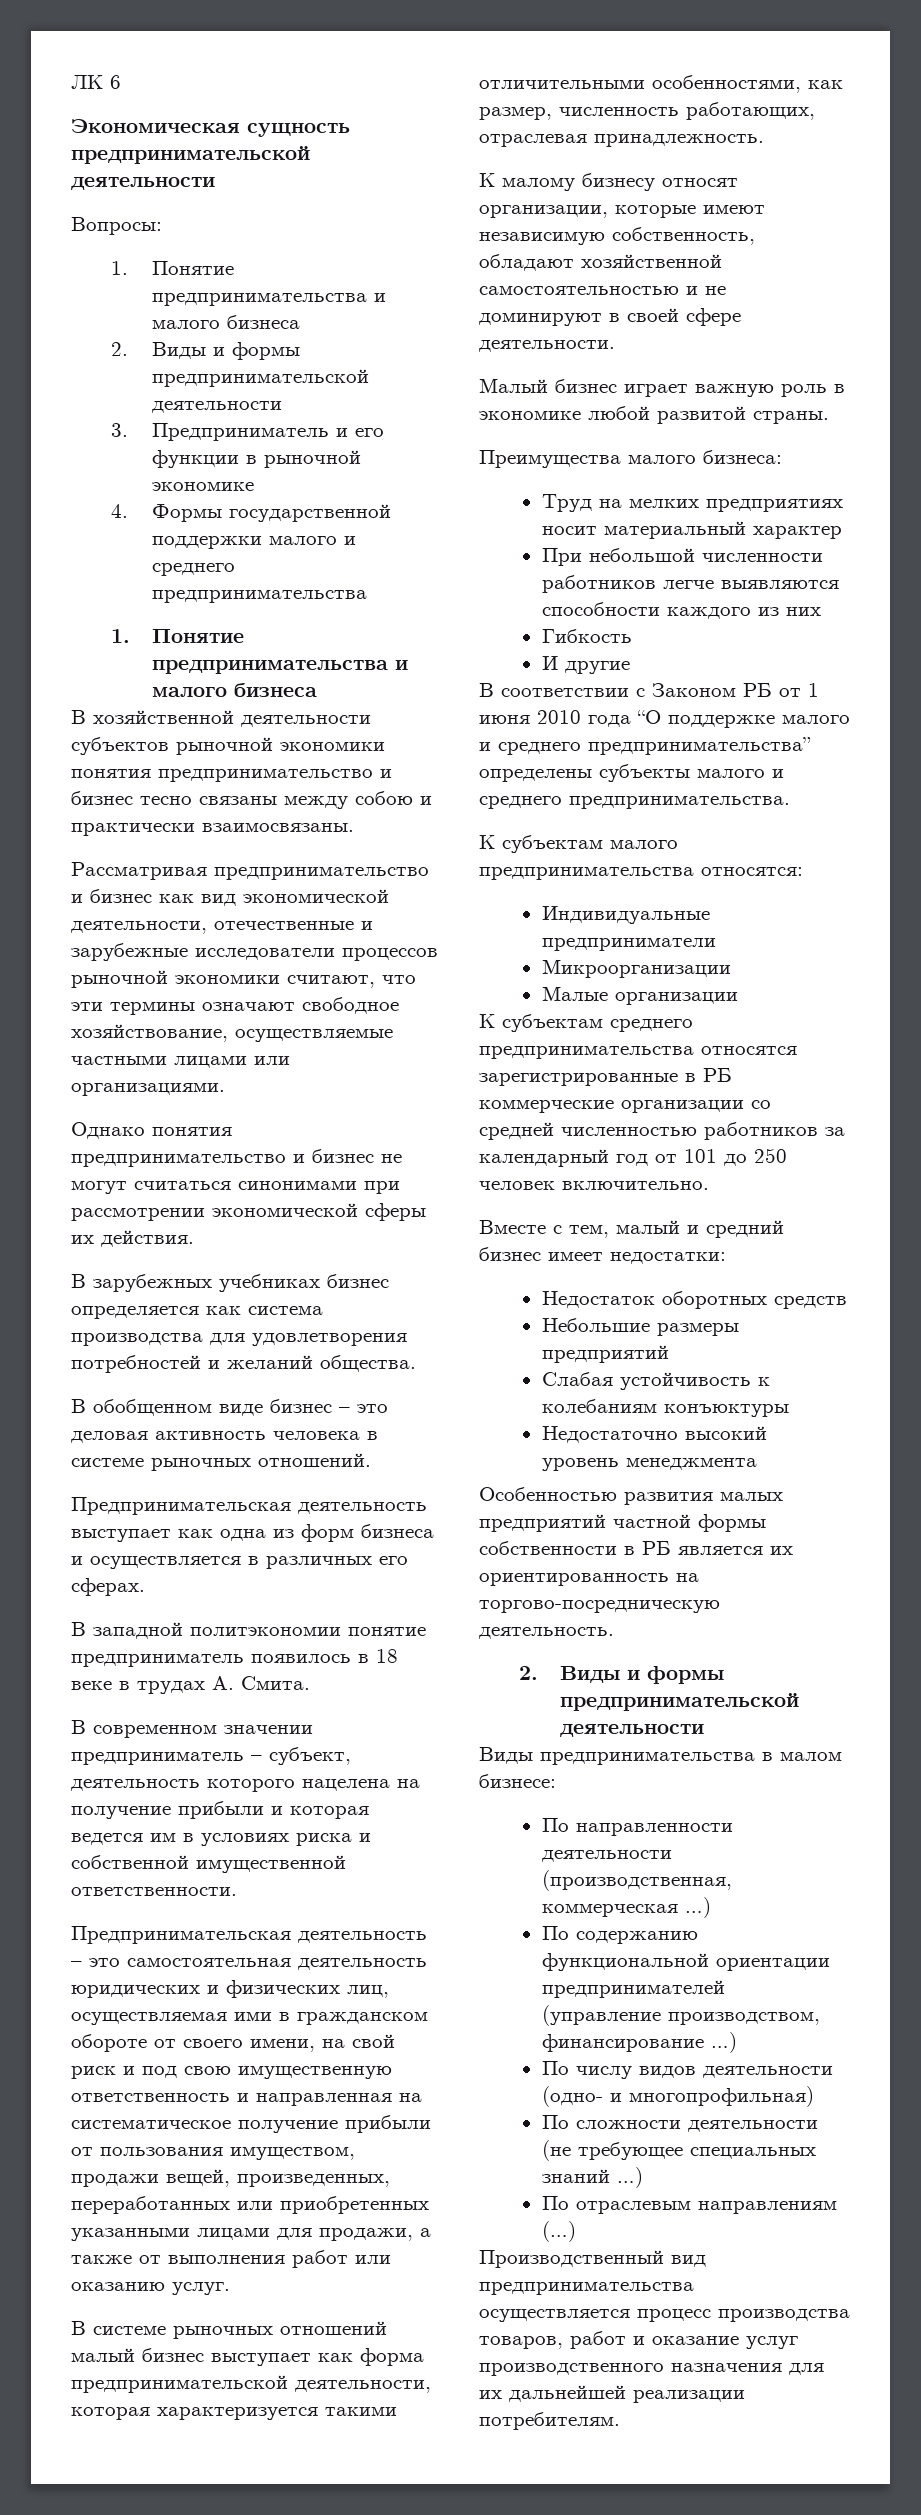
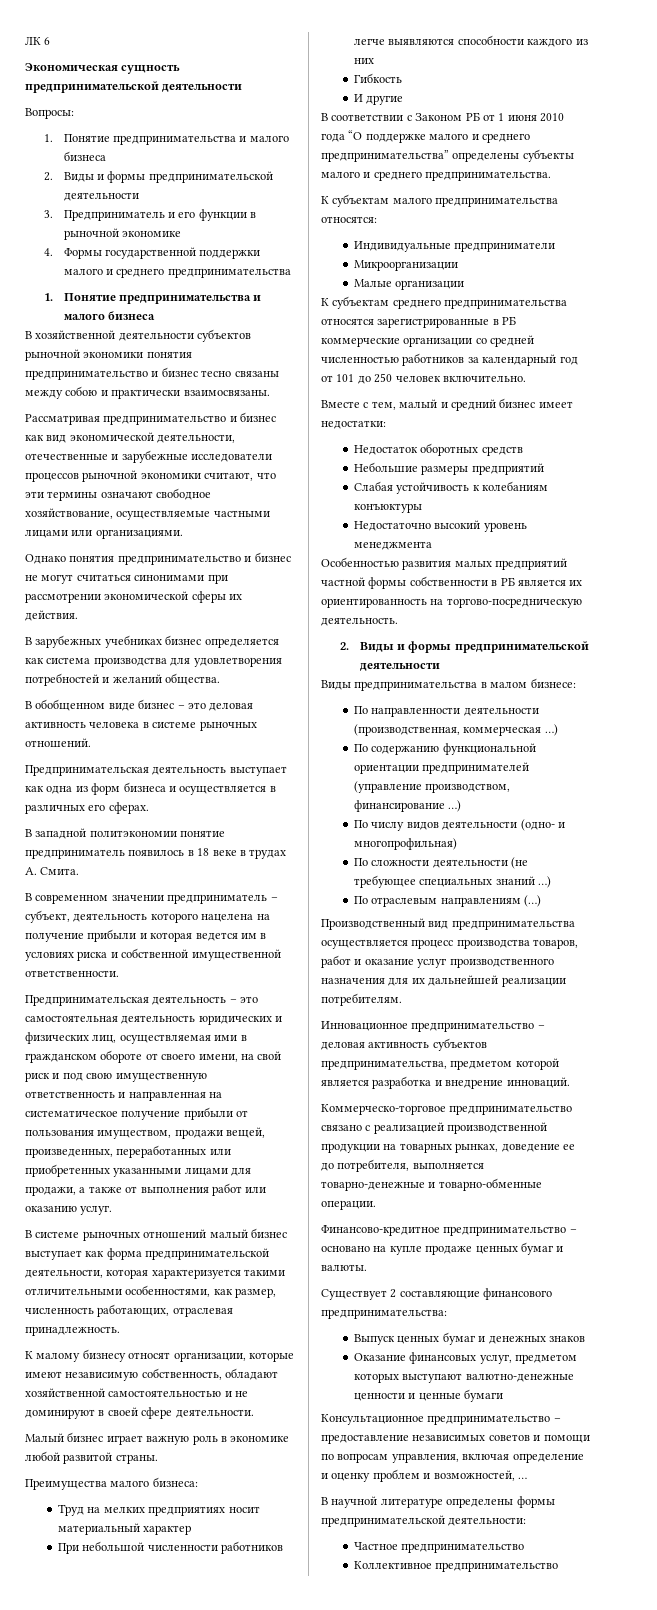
+ Инновационное предпринимательство – деловая активность субъектов предпринимательства, предметом которой является разработка и внедрение инноваций.
+ Коммерческо-торговое предпринимательство связано с реализацией производственной продукции на товарных рынках, доведение ее до потребителя, выполняется товарно-денежные и товарно-обменные операции.
+ Финансово-кредитное предпринимательство – основано на купле продаже ценных бумаг и валюты.
+ Существует 2 составляющие финансового предпринимательства:
+ Выпуск ценных бумаг и денежных знаков
+ Оказание финансовых услуг, предметом которых выступают валютно-денежные ценности и ценные бумаги
+ Консультационное предпринимательство – предоставление независимых советов и помощи по вопросам управления, включая определение и оценку проблем и возможностей, …
+ В научной литературе определены формы предпринимательской деятельности:
+ Частное предпринимательство
+ Коллективное предпринимательство

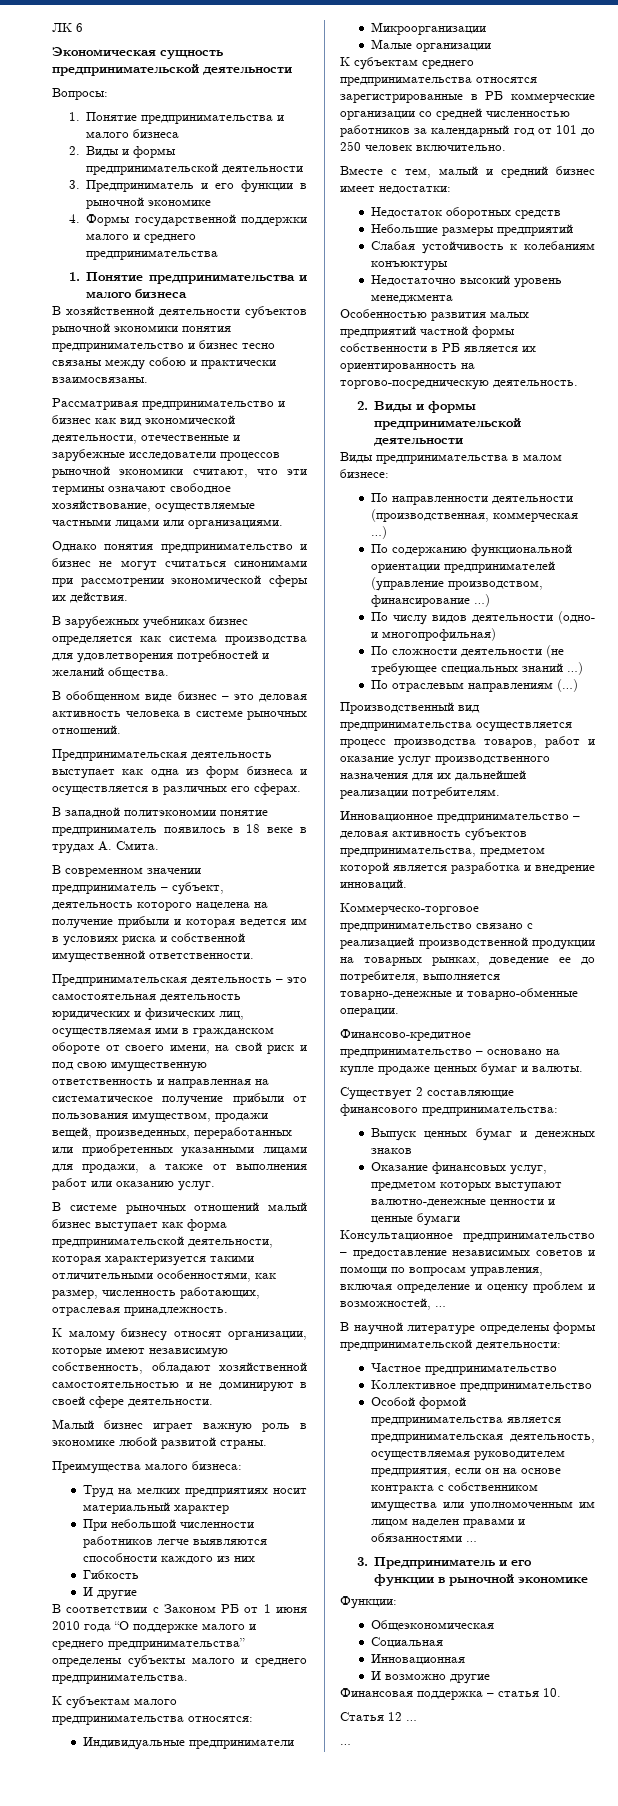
+ Особой формой предпринимательства является предпринимательская деятельность, осуществляемая руководителем предприятия, если он на основе контракта с собственником имущества или уполномоченным им лицом наделен правами и обязанностями …
+ 3. Предприниматель и его функции в рыночной экономике
+ Функции:
+ Общеэкономическая
+ Социальная
+ Инновационная
+ И возможно другие
+ Финансовая поддержка – статья 10.
+ Статья 12 …
+ …

